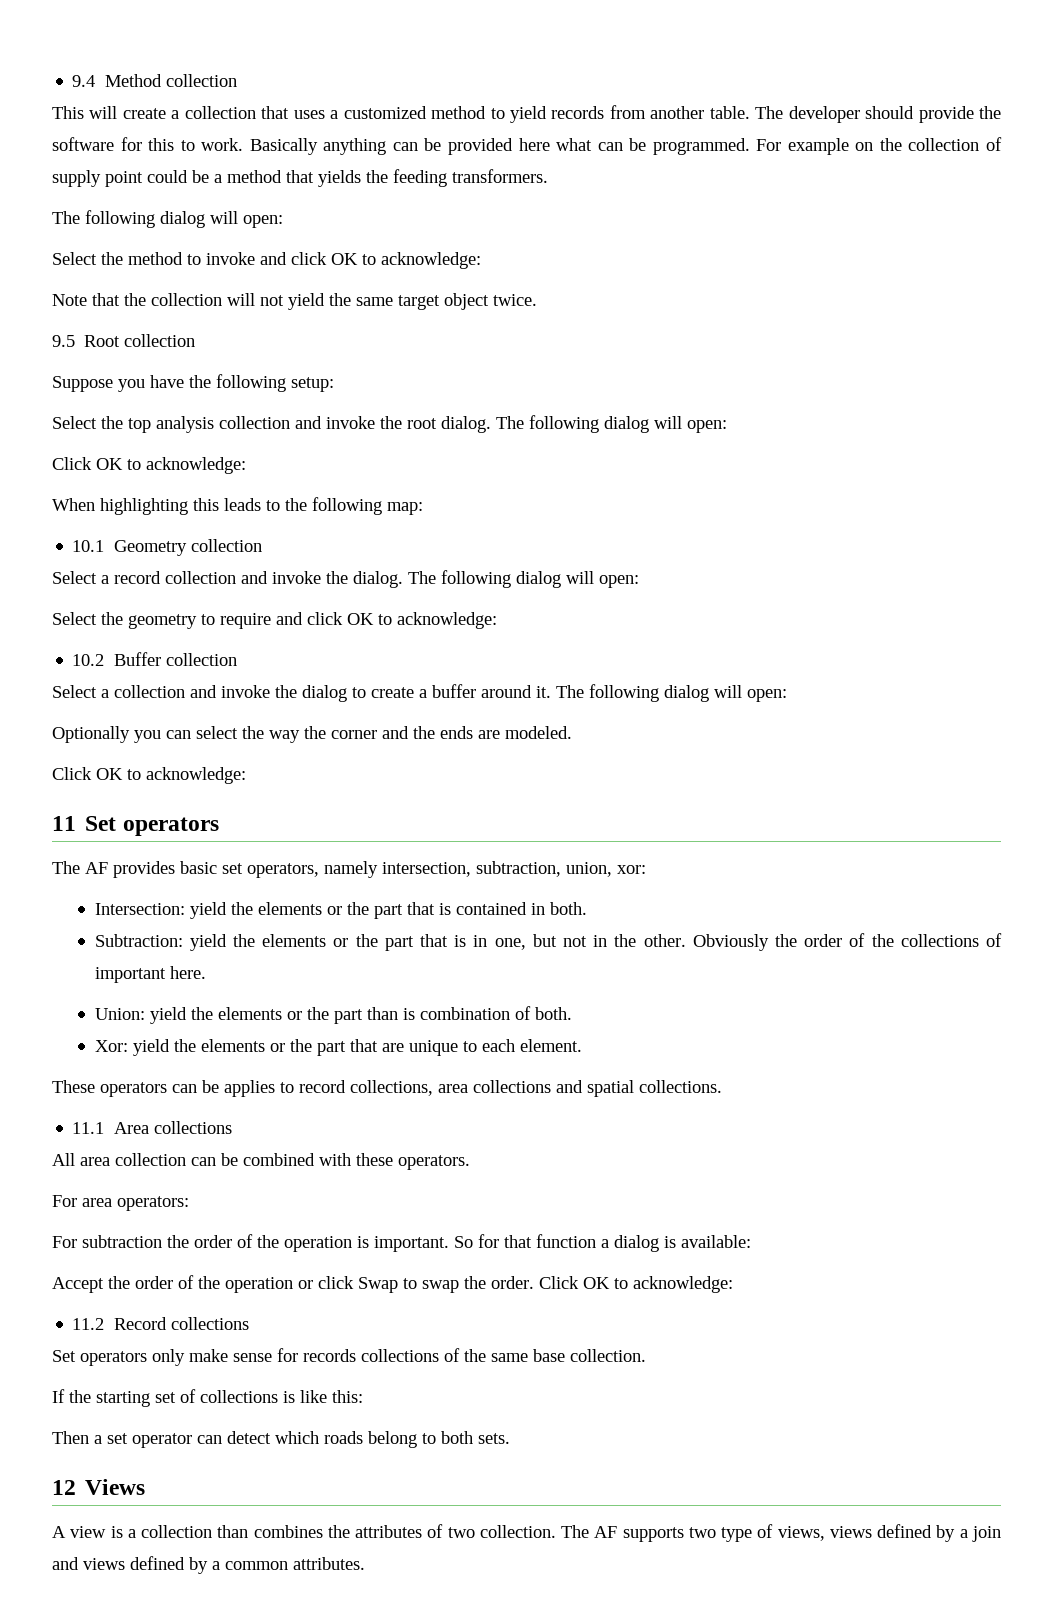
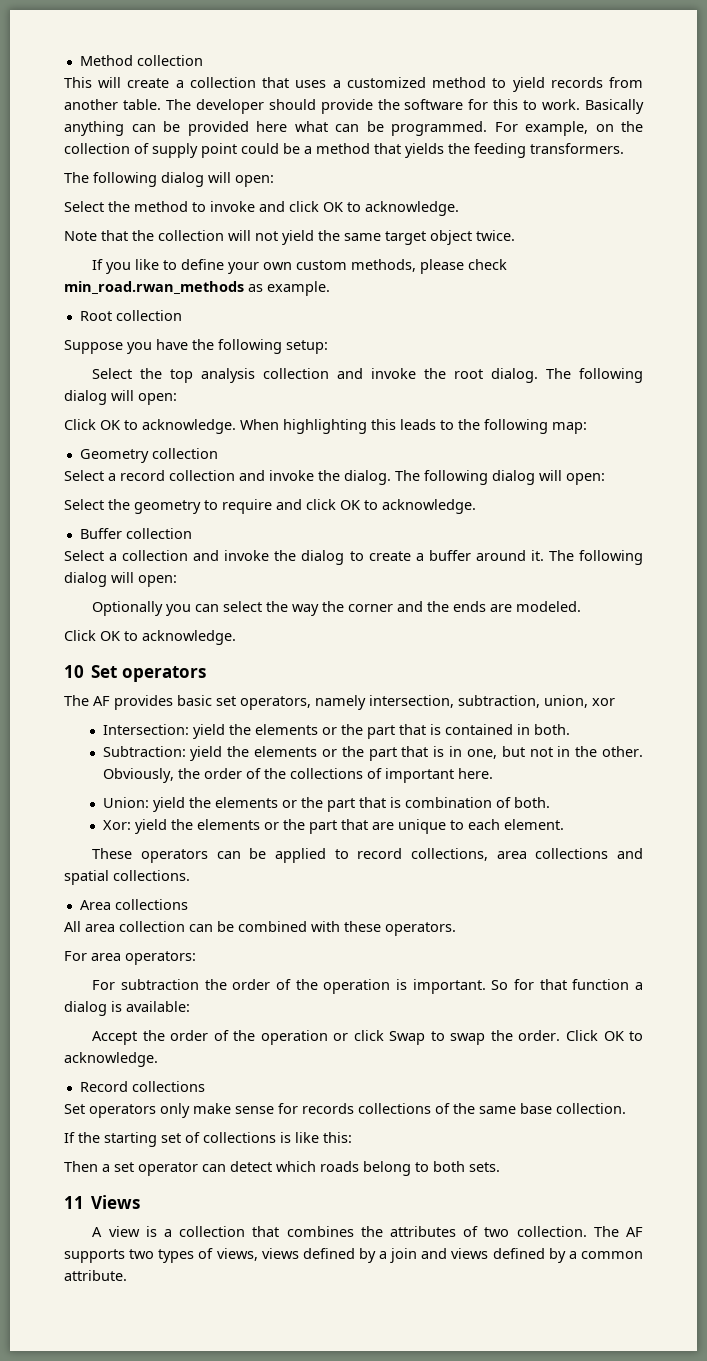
- 9.4 Method collection
+ Method collection
- For example on the collection of supply point could be a method that yields the feeding transformers.
+ For example, on the collection of supply point could be a method that yields the feeding transformers.
- Select the method to invoke and click OK to acknowledge:
+ Select the method to invoke and click OK to acknowledge.
- 9.5 Root collection
+ If you like to define your own custom methods, please check min_road.rwan_methods as example.
+ Root collection
  Select the top analysis collection and invoke the root dialog. The following dialog will open:
- Click OK to acknowledge:
- When highlighting this leads to the following map:
+ Click OK to acknowledge. When highlighting this leads to the following map:
- 10.1 Geometry collection
+ Geometry collection
- Select the geometry to require and click OK to acknowledge:
- 10.2 Buffer collection
+ Select the geometry to require and click OK to acknowledge.
+ Buffer collection
  Optionally you can select the way the corner and the ends are modeled.
- Click OK to acknowledge:
- 11 Set operators
+ Click OK to acknowledge.
+ 10 Set operators
- The AF provides basic set operators, namely intersection, subtraction, union, xor:
+ The AF provides basic set operators, namely intersection, subtraction, union, xor
- Obviously the order of the collections of important here.
+ Obviously, the order of the collections of important here.
- Union: yield the elements or the part than is combination of both.
+ Union: yield the elements or the part that is combination of both.
- These operators can be applies to record collections, area collections and spatial collections.
+ These operators can be applied to record collections, area collections and spatial collections.
- 11.1 Area collections
+ Area collections
- Accept the order of the operation or click Swap to swap the order. Click OK to acknowledge:
- 11.2 Record collections
+ Accept the order of the operation or click Swap to swap the order. Click OK to acknowledge.
+ Record collections
- 12 Views
+ 11 Views
- A view is a collection than combines the attributes of two collection.
+ A view is a collection that combines the attributes of two collection.
- The AF supports two type of views, views defined by a join and views defined by a common attributes.
+ The AF supports two types of views, views defined by a join and views defined by a common attribute.

